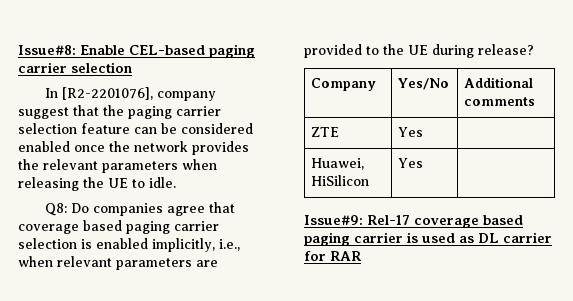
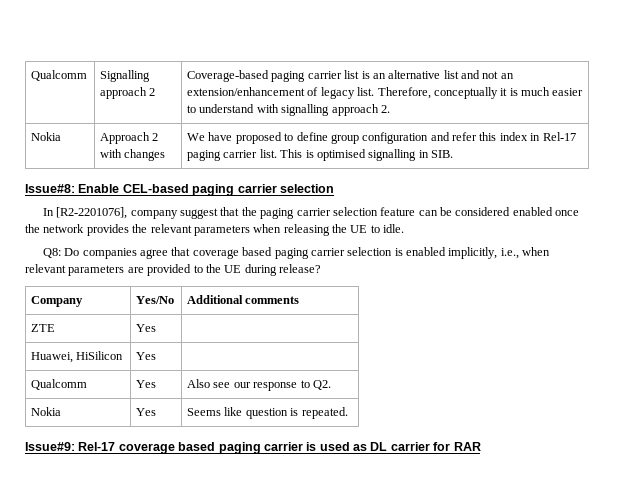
+ Qualcomm | Signalling approach 2 | Coverage-based paging carrier list is an alternative list and not an extension/enhancement of legacy list. Therefore, conceptually it is much easier to understand with signalling approach 2.
+ Nokia | Approach 2 with changes | We have proposed to define group configuration and refer this index in Rel-17 paging carrier list. This is optimised signalling in SIB.
+ Qualcomm | Yes | Also see our response to Q2.
+ Nokia | Yes | Seems like question is repeated.

